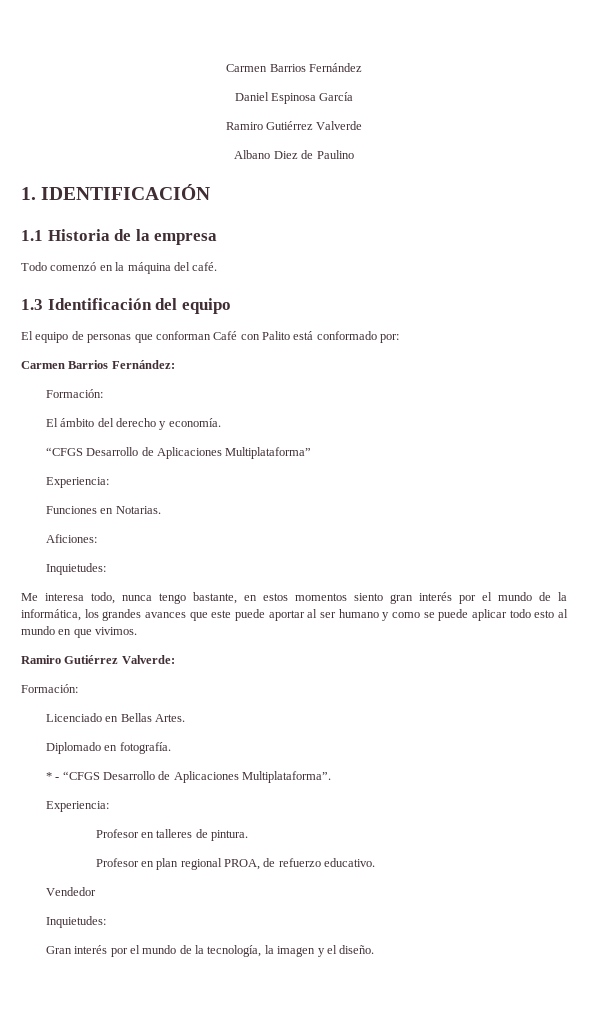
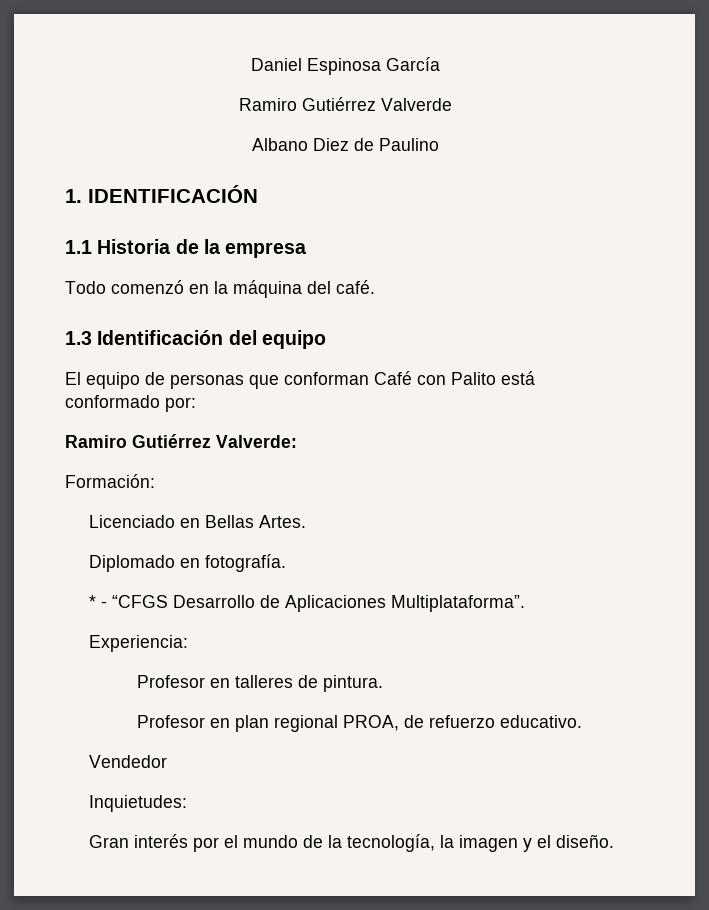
- Carmen Barrios Fernández
- Carmen Barrios Fernández:
- Formación:
- El ámbito del derecho y economía.
- “CFGS Desarrollo de Aplicaciones Multiplataforma”
- Experiencia:
- Funciones en Notarias.
- Aficiones:
- Inquietudes:
- Me interesa todo, nunca tengo bastante, en estos momentos siento gran interés por el mundo de la informática, los grandes avances que este puede aportar al ser humano y como se puede aplicar todo esto al mundo en que vivimos.

